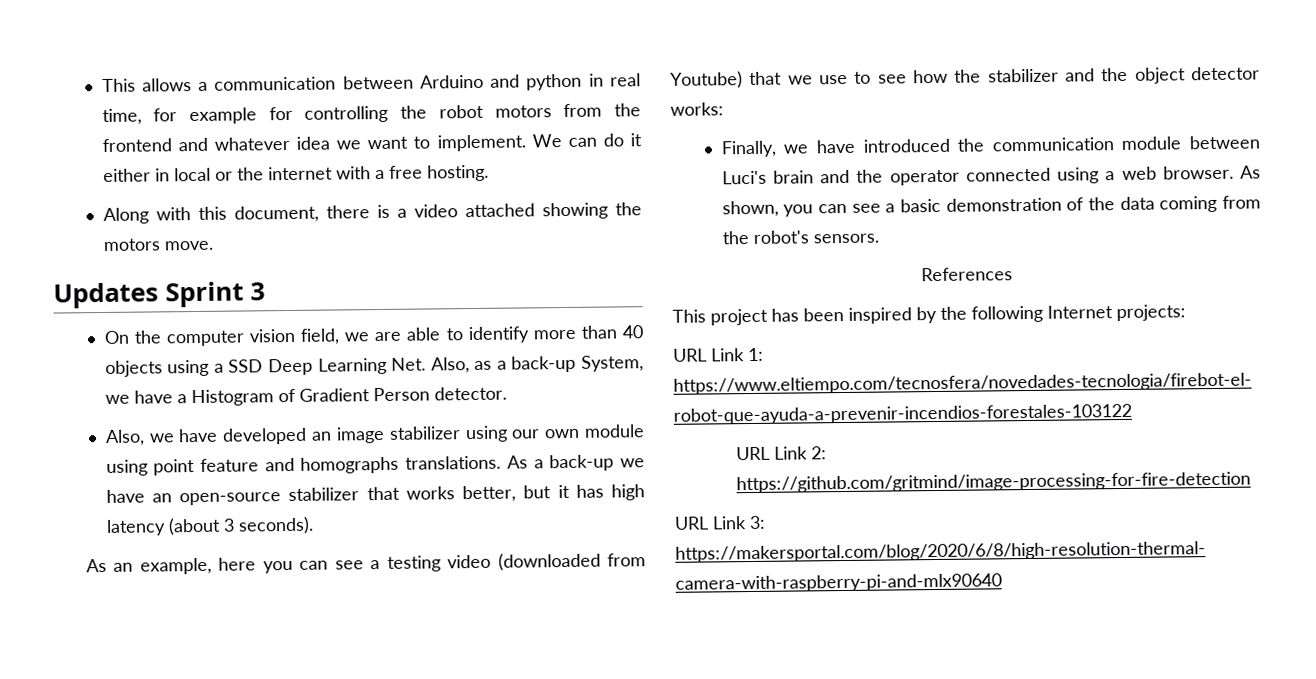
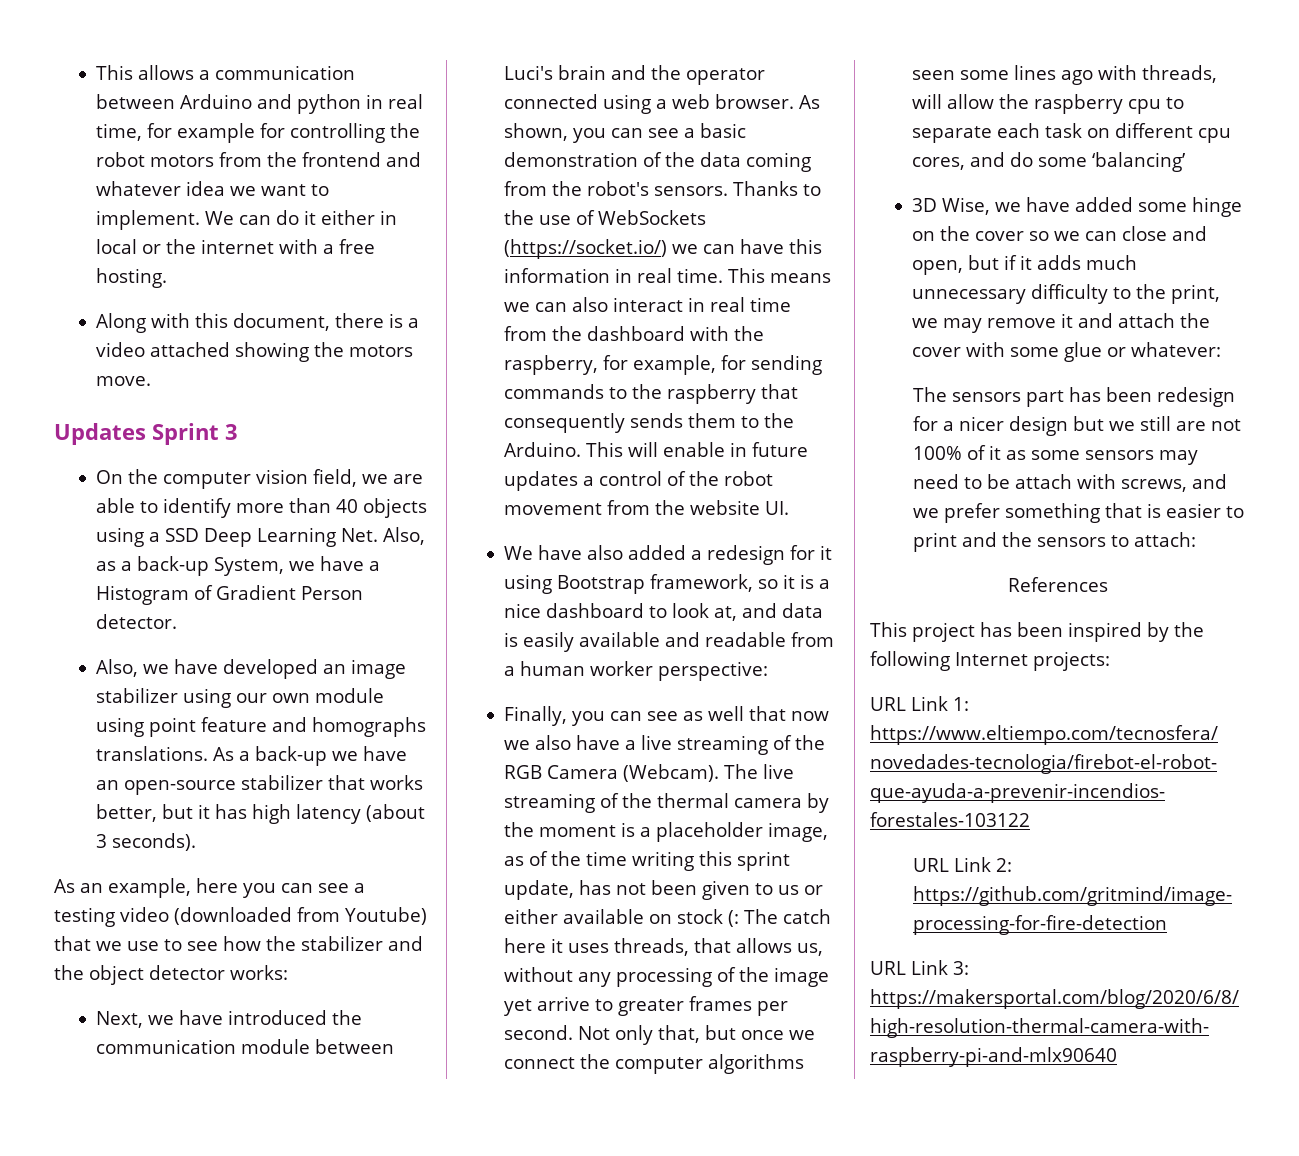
- Finally, we have introduced the communication module between Luci's brain and the operator connected using a web browser.
+ Next, we have introduced the communication module between Luci's brain and the operator connected using a web browser.
+ Thanks to the use of WebSockets (https://socket.io/) we can have this information in real time. This means we can also interact in real time from the dashboard with the raspberry, for example, for sending commands to the raspberry that consequently sends them to the Arduino. This will enable in future updates a control of the robot movement from the website UI.
+ We have also added a redesign for it using Bootstrap framework, so it is a nice dashboard to look at, and data is easily available and readable from a human worker perspective:
+ Finally, you can see as well that now we also have a live streaming of the RGB Camera (Webcam). The live streaming of the thermal camera by the moment is a placeholder image, as of the time writing this sprint update, has not been given to us or either available on stock (: The catch here it uses threads, that allows us, without any processing of the image yet arrive to greater frames per second. Not only that, but once we connect the computer algorithms seen some lines ago with threads, will allow the raspberry cpu to separate each task on different cpu cores, and do some ‘balancing’
+ 3D Wise, we have added some hinge on the cover so we can close and open, but if it adds much unnecessary difficulty to the print, we may remove it and attach the cover with some glue or whatever:
+ The sensors part has been redesign for a nicer design but we still are not 100% of it as some sensors may need to be attach with screws, and we prefer something that is easier to print and the sensors to attach:

